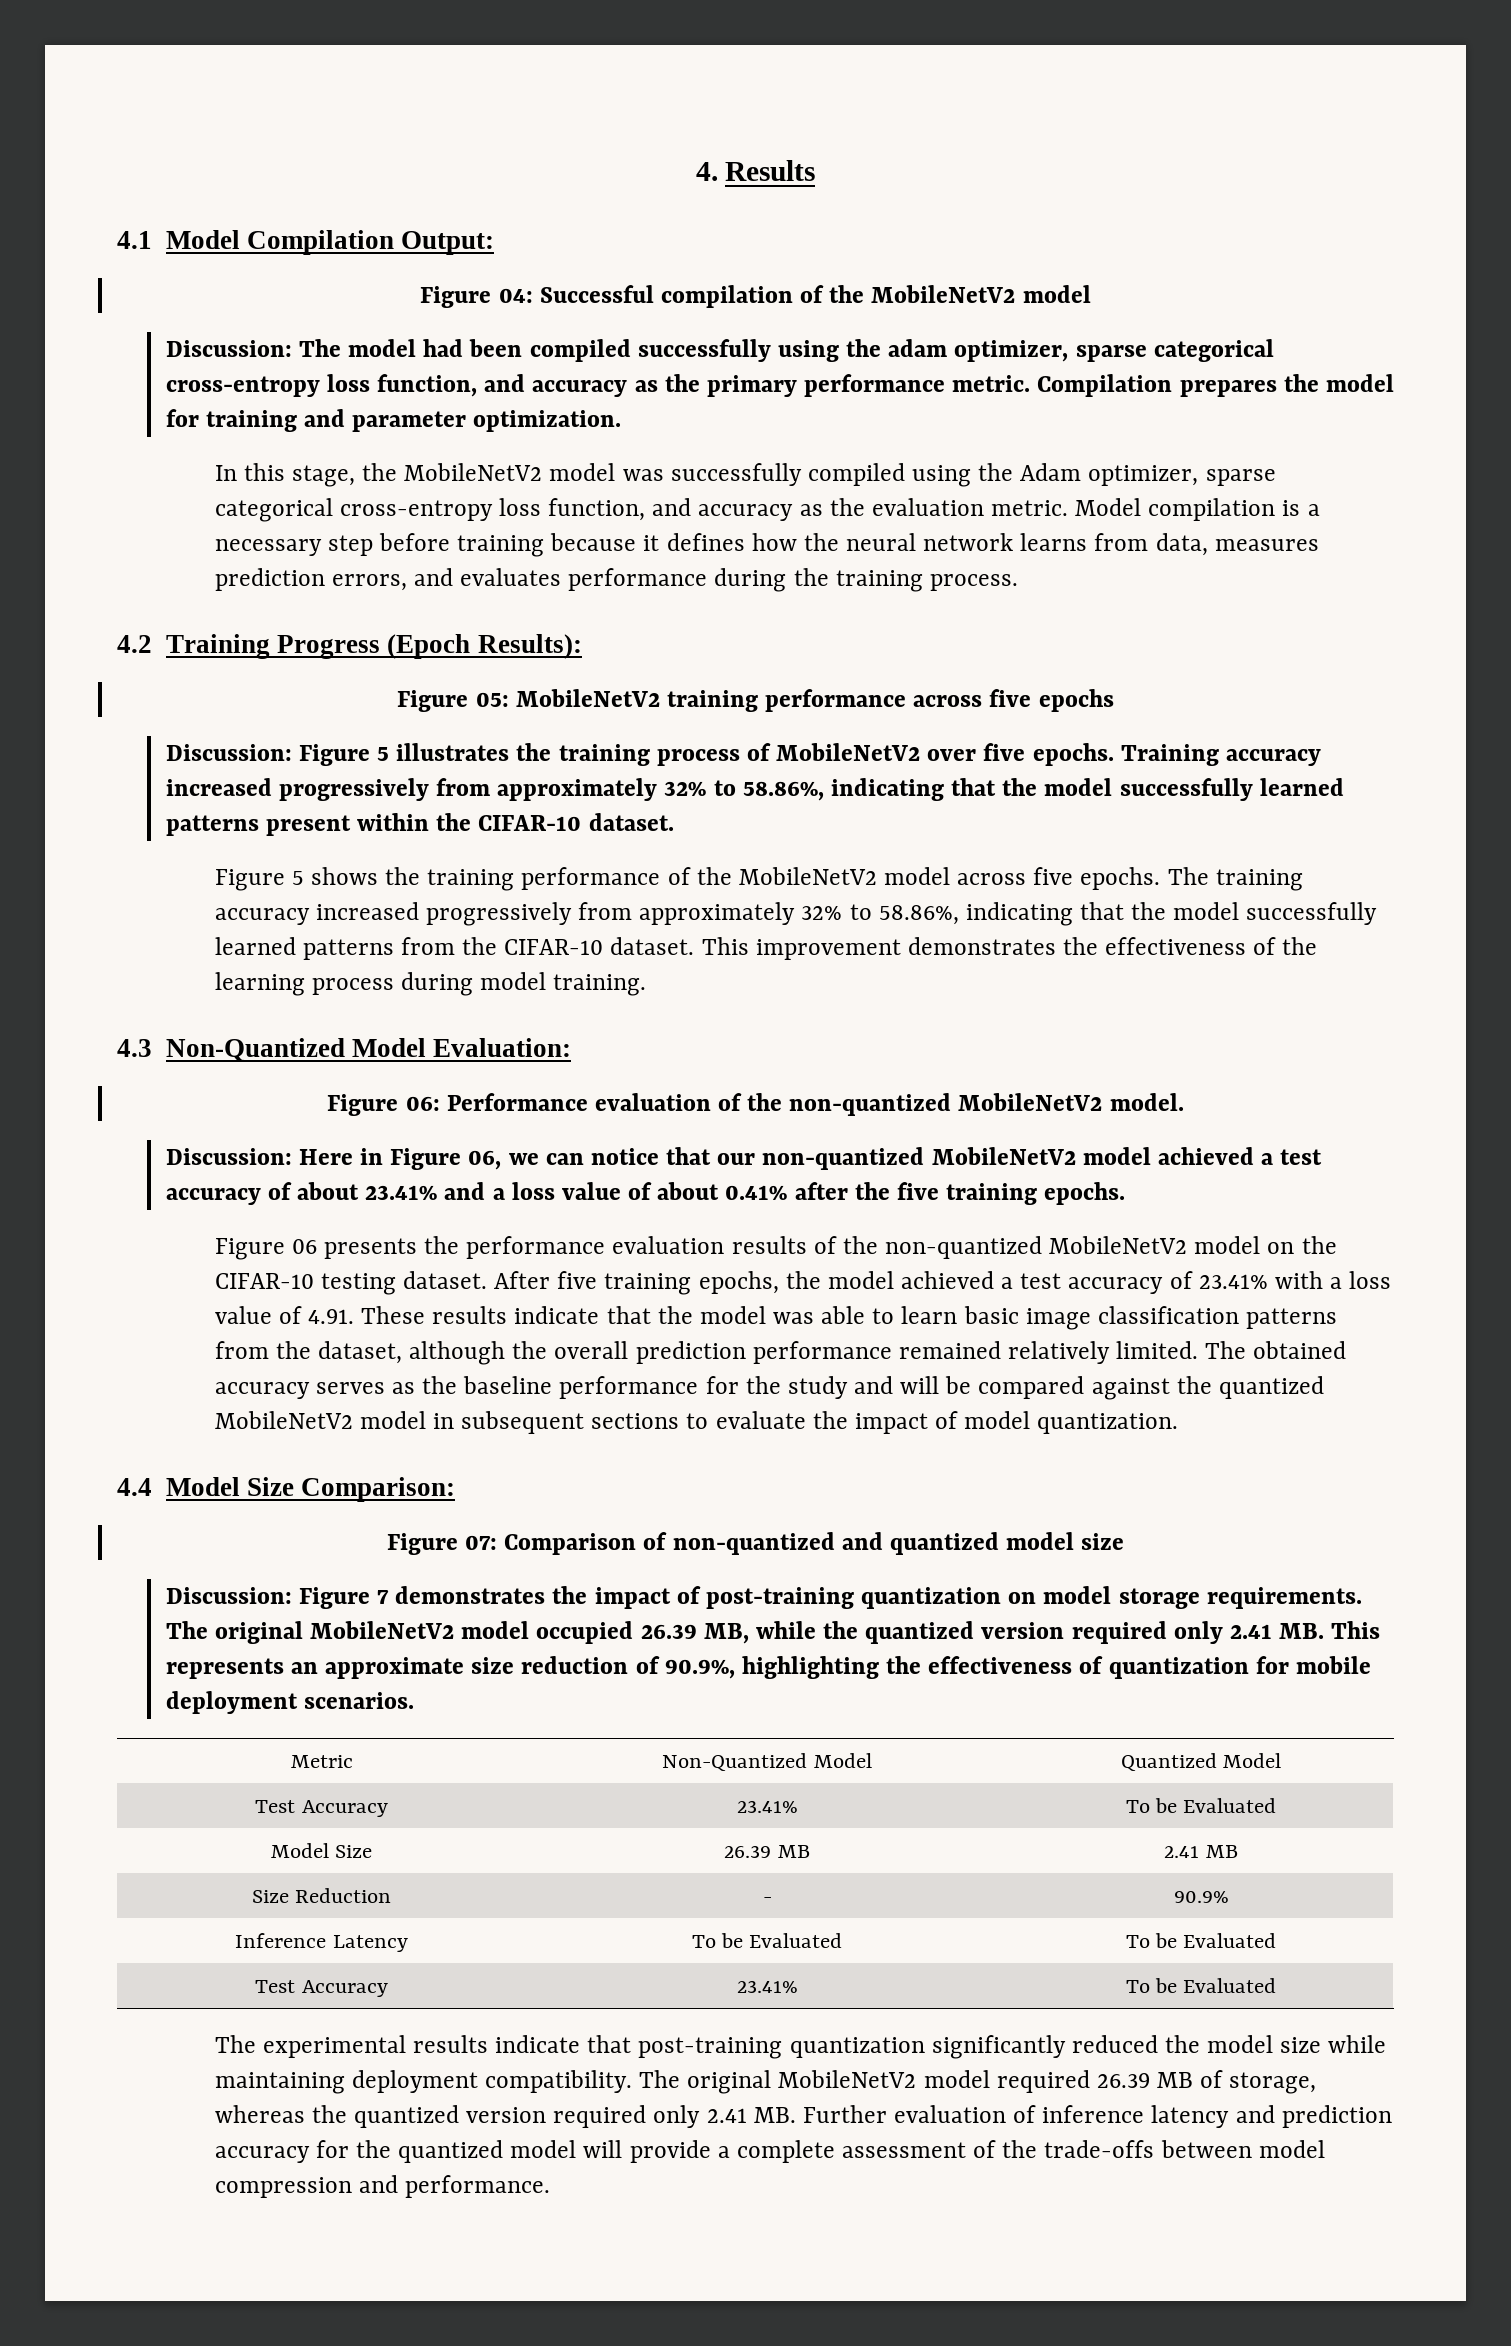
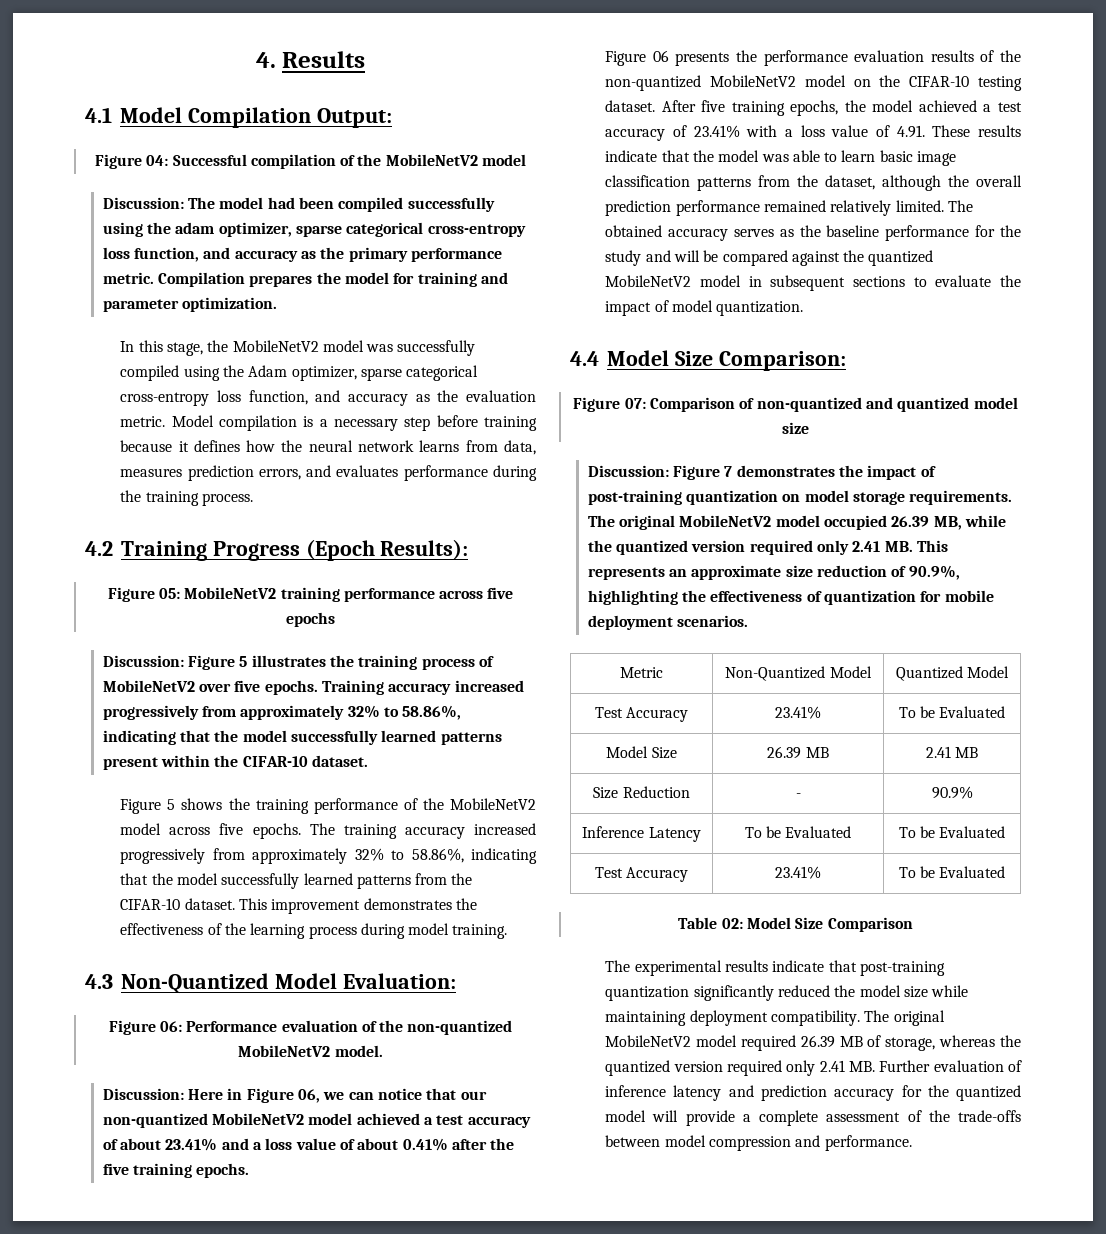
+ Table 02: Model Size Comparison

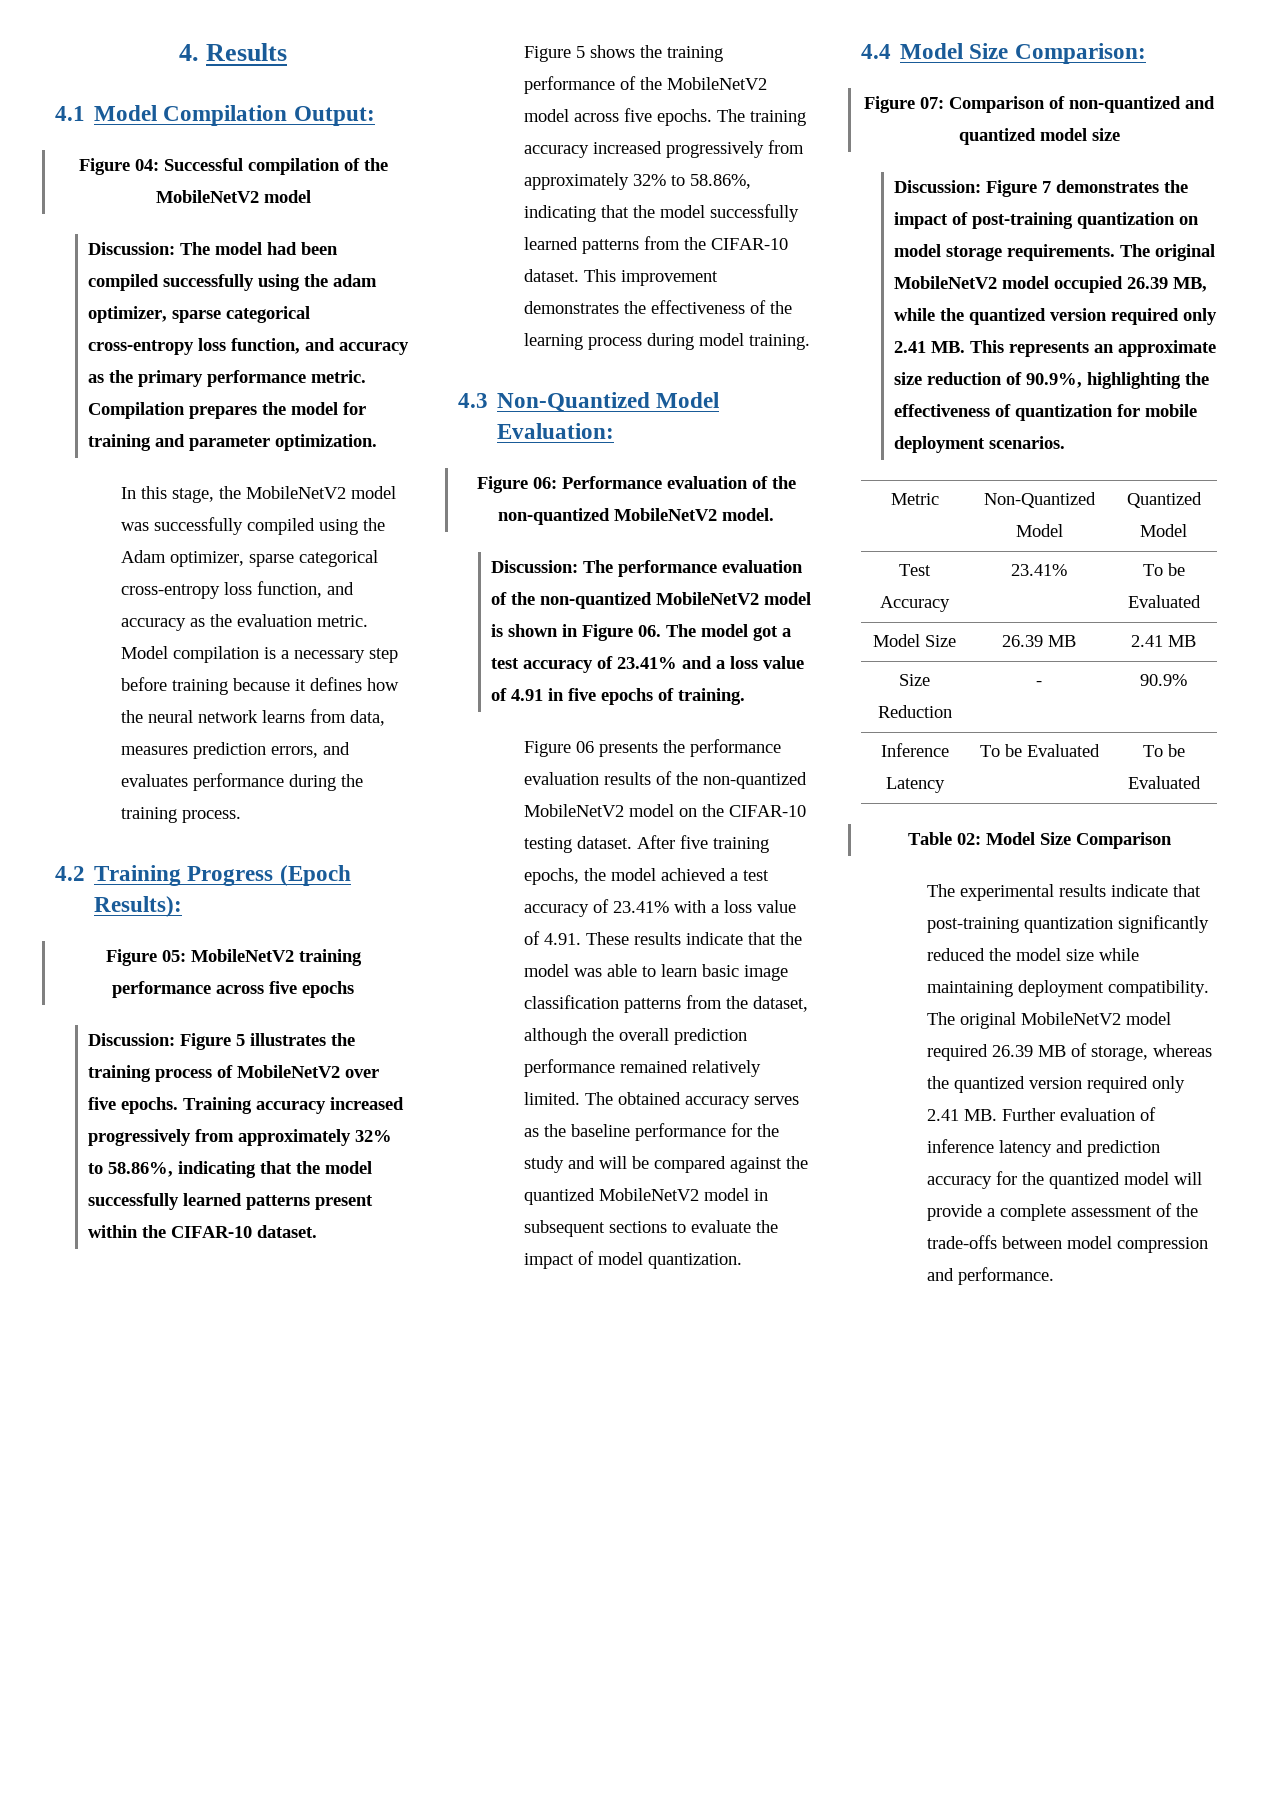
- Discussion: Here in Figure 06, we can notice that our non-quantized MobileNetV2 model achieved a test accuracy of about 23.41% and a loss value of about 0.41% after the five training epochs.
+ Discussion: The performance evaluation of the non-quantized MobileNetV2 model is shown in Figure 06. The model got a test accuracy of 23.41% and a loss value of 4.91 in five epochs of training.
  Inference Latency | To be Evaluated | To be Evaluated
- Test Accuracy | 23.41% | To be Evaluated

